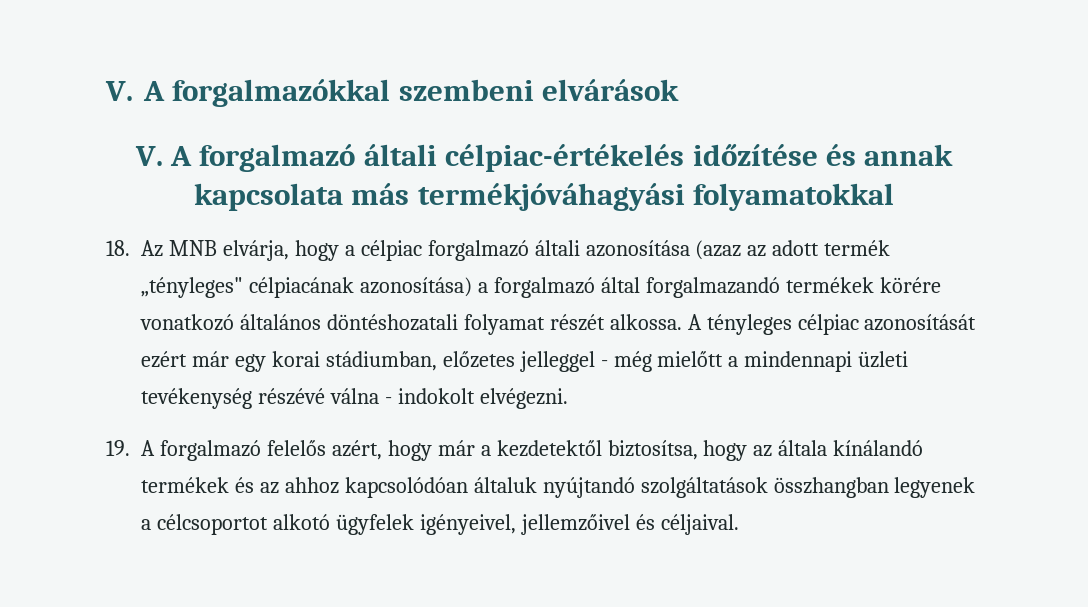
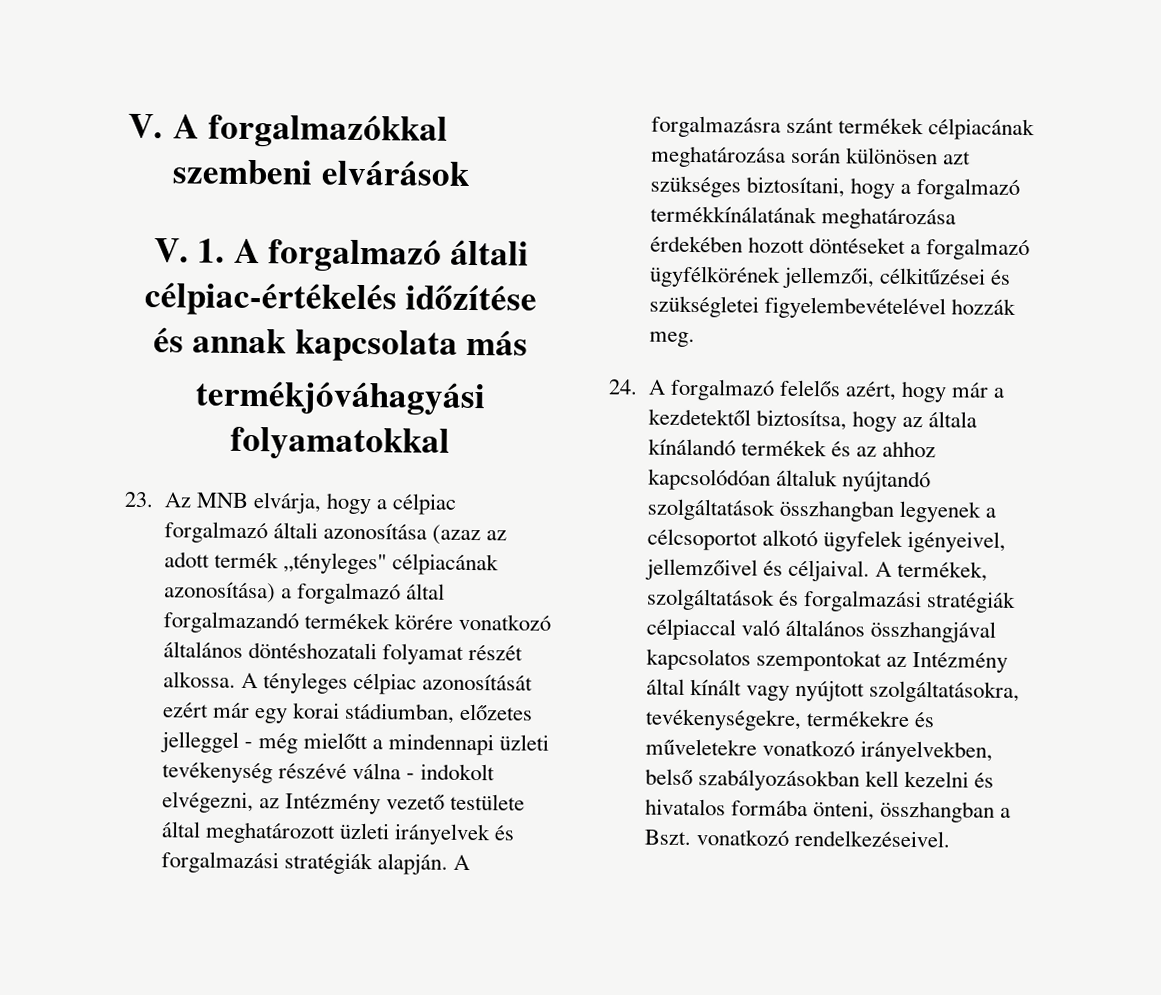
- V. A forgalmazó általi célpiac-értékelés időzítése és annak kapcsolata más termékjóváhagyási folyamatokkal
+ V. 1. A forgalmazó általi célpiac-értékelés időzítése és annak kapcsolata más
+ termékjóváhagyási folyamatokkal
- 18. Az MNB elvárja, hogy a célpiac forgalmazó általi azonosítása (azaz az adott termék „tényleges" célpiacának azonosítása) a forgalmazó által forgalmazandó termékek körére vonatkozó általános döntéshozatali folyamat részét alkossa.
+ 23. Az MNB elvárja, hogy a célpiac forgalmazó általi azonosítása (azaz az adott termék „tényleges" célpiacának azonosítása) a forgalmazó által forgalmazandó termékek körére vonatkozó általános döntéshozatali folyamat részét alkossa.
- A tényleges célpiac azonosítását ezért már egy korai stádiumban, előzetes jelleggel - még mielőtt a mindennapi üzleti tevékenység részévé válna - indokolt elvégezni.
- 19. A forgalmazó felelős azért, hogy már a kezdetektől biztosítsa, hogy az általa kínálandó termékek és az ahhoz kapcsolódóan általuk nyújtandó szolgáltatások összhangban legyenek a célcsoportot alkotó ügyfelek igényeivel, jellemzőivel és céljaival.
+ A tényleges célpiac azonosítását ezért már egy korai stádiumban, előzetes jelleggel - még mielőtt a mindennapi üzleti tevékenység részévé válna - indokolt elvégezni, az Intézmény vezető testülete által meghatározott üzleti irányelvek és forgalmazási stratégiák alapján. A forgalmazásra szánt termékek célpiacának meghatározása során különösen azt szükséges biztosítani, hogy a forgalmazó termékkínálatának meghatározása érdekében hozott döntéseket a forgalmazó ügyfélkörének jellemzői, célkitűzései és szükségletei figyelembevételével hozzák meg.
+ 24. A forgalmazó felelős azért, hogy már a kezdetektől biztosítsa, hogy az általa kínálandó termékek és az ahhoz kapcsolódóan általuk nyújtandó szolgáltatások összhangban legyenek a célcsoportot alkotó ügyfelek igényeivel, jellemzőivel és céljaival.
+ A termékek, szolgáltatások és forgalmazási stratégiák célpiaccal való általános összhangjával kapcsolatos szempontokat az Intézmény által kínált vagy nyújtott szolgáltatásokra, tevékenységekre, termékekre és műveletekre vonatkozó irányelvekben, belső szabályozásokban kell kezelni és hivatalos formába önteni, összhangban a Bszt. vonatkozó rendelkezéseivel.

